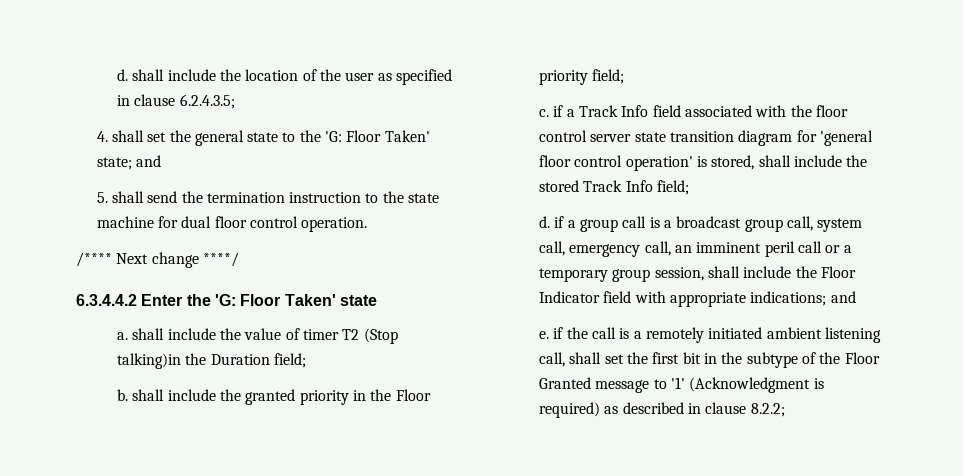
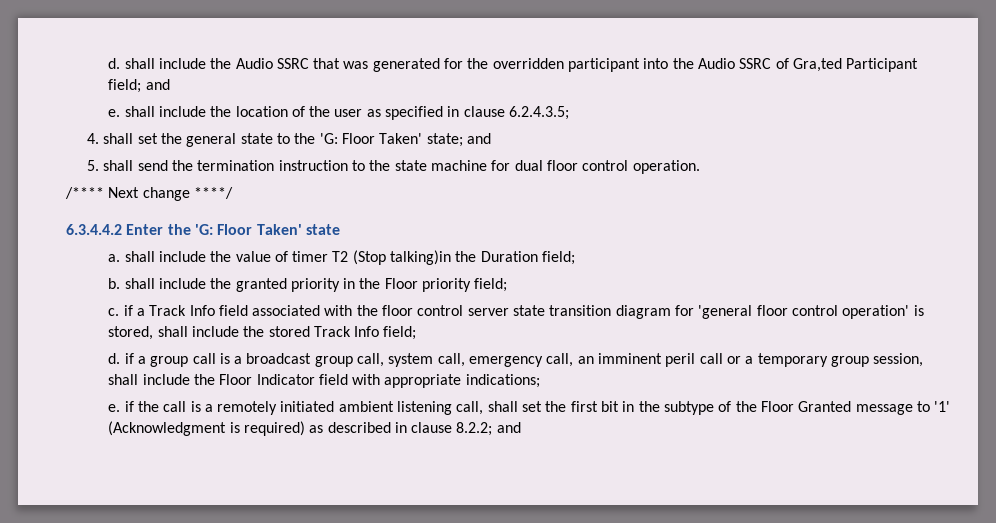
- d. shall include the location of the user as specified in clause 6.2.4.3.5;
+ d. shall include the Audio SSRC that was generated for the overridden participant into the Audio SSRC of Gra,ted Participant field; and
+ e. shall include the location of the user as specified in clause 6.2.4.3.5;
- d. if a group call is a broadcast group call, system call, emergency call, an imminent peril call or a temporary group session, shall include the Floor Indicator field with appropriate indications; and
+ d. if a group call is a broadcast group call, system call, emergency call, an imminent peril call or a temporary group session, shall include the Floor Indicator field with appropriate indications;
- e. if the call is a remotely initiated ambient listening call, shall set the first bit in the subtype of the Floor Granted message to '1' (Acknowledgment is required) as described in clause 8.2.2;
+ e. if the call is a remotely initiated ambient listening call, shall set the first bit in the subtype of the Floor Granted message to '1' (Acknowledgment is required) as described in clause 8.2.2; and

